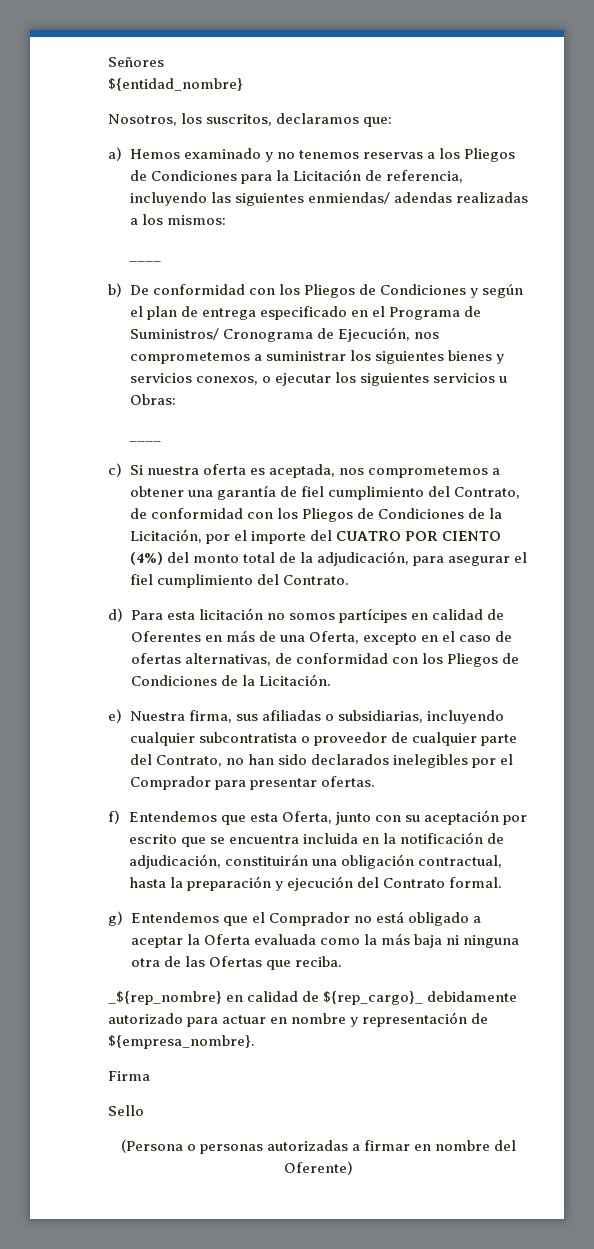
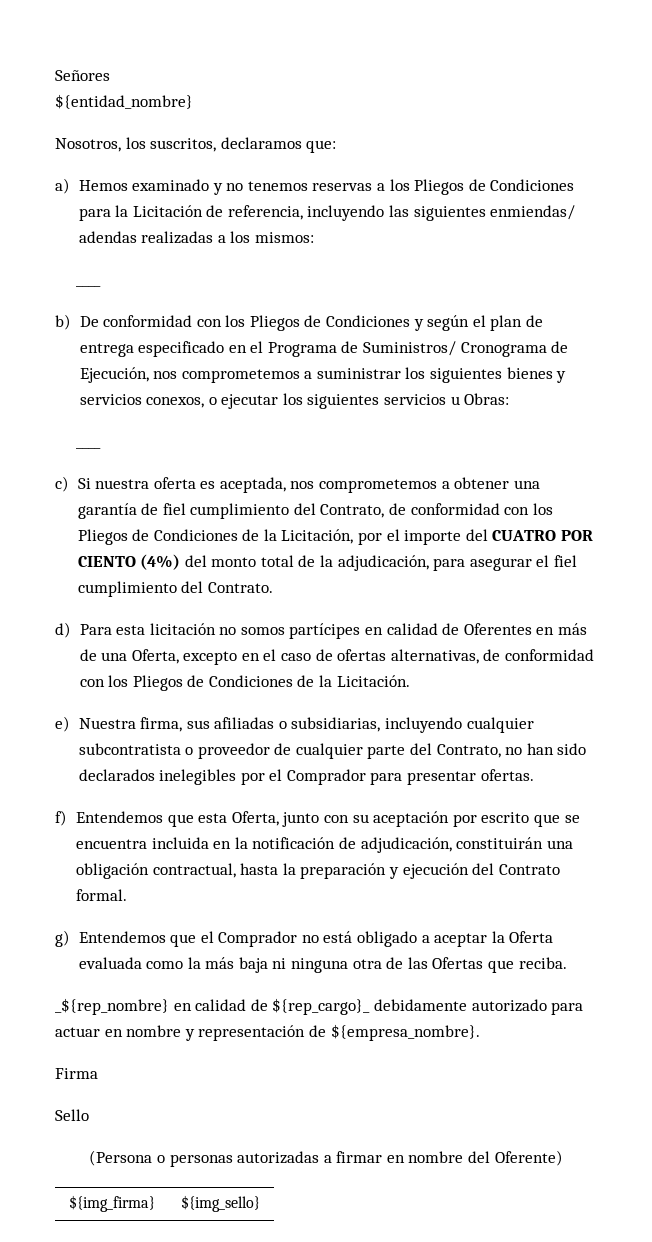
+ ${img_firma} | ${img_sello}

